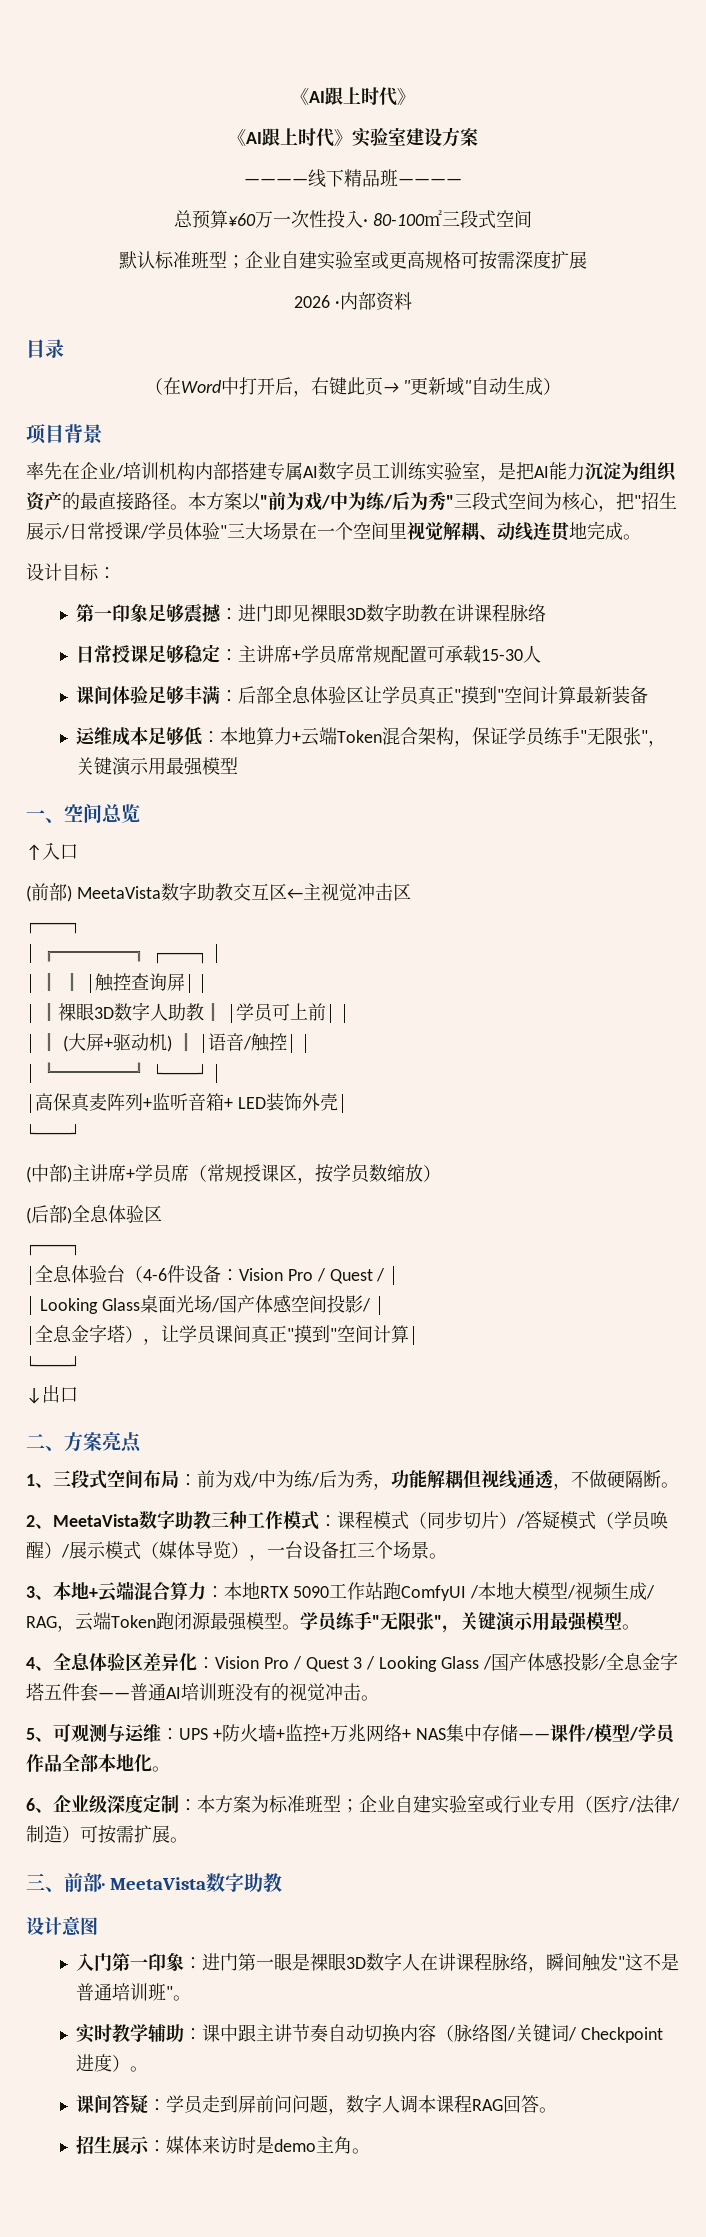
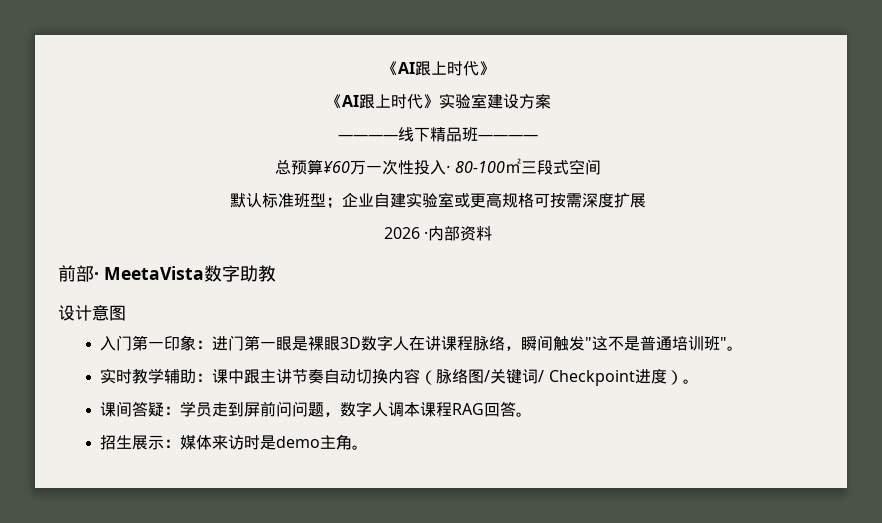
- 目录
- （在Word中打开后，右键此页→ "更新域"自动生成）
- 项目背景
- 率先在企业/培训机构内部搭建专属AI数字员工训练实验室，是把AI能力沉淀为组织资产的最直接路径。本方案以"前为戏/中为练/后为秀"三段式空间为核心，把"招生展示/日常授课/学员体验"三大场景在一个空间里视觉解耦、动线连贯地完成。
- 设计目标：
- 第一印象足够震撼：进门即见裸眼3D数字助教在讲课程脉络
- 日常授课足够稳定：主讲席+学员席常规配置可承载15-30人
- 课间体验足够丰满：后部全息体验区让学员真正"摸到"空间计算最新装备
- 运维成本足够低：本地算力+云端Token混合架构，保证学员练手"无限张"，关键演示用最强模型
- 一、空间总览
- ↑入口
- (前部) MeetaVista数字助教交互区←主视觉冲击区
- ┌────┐
- │ ╔════╗ ┌────┐ │
- │ ║ ║ │触控查询屏│ │
- │ ║裸眼3D数字人助教║ │学员可上前│ │
- │ ║ (大屏+驱动机) ║ │语音/触控│ │
- │ ╚════╝ └────┘ │
- │高保真麦阵列+监听音箱+ LED装饰外壳│
- └────┘
- (中部)主讲席+学员席（常规授课区，按学员数缩放）
- (后部)全息体验区
- ┌────┐
- │全息体验台（4-6件设备：Vision Pro / Quest / │
- │ Looking Glass桌面光场/国产体感空间投影/ │
- │全息金字塔），让学员课间真正"摸到"空间计算│
- └────┘
- ↓出口
- 二、方案亮点
- 1、三段式空间布局：前为戏/中为练/后为秀，功能解耦但视线通透，不做硬隔断。
- 2、MeetaVista数字助教三种工作模式：课程模式（同步切片）/答疑模式（学员唤醒）/展示模式（媒体导览），一台设备扛三个场景。
- 3、本地+云端混合算力：本地RTX 5090工作站跑ComfyUI /本地大模型/视频生成/ RAG，云端Token跑闭源最强模型。学员练手"无限张"，关键演示用最强模型。
- 4、全息体验区差异化：Vision Pro / Quest 3 / Looking Glass /国产体感投影/全息金字塔五件套——普通AI培训班没有的视觉冲击。
- 5、可观测与运维：UPS +防火墙+监控+万兆网络+ NAS集中存储——课件/模型/学员作品全部本地化。
- 6、企业级深度定制：本方案为标准班型；企业自建实验室或行业专用（医疗/法律/制造）可按需扩展。
- 三、前部· MeetaVista数字助教
+ 前部· MeetaVista数字助教

